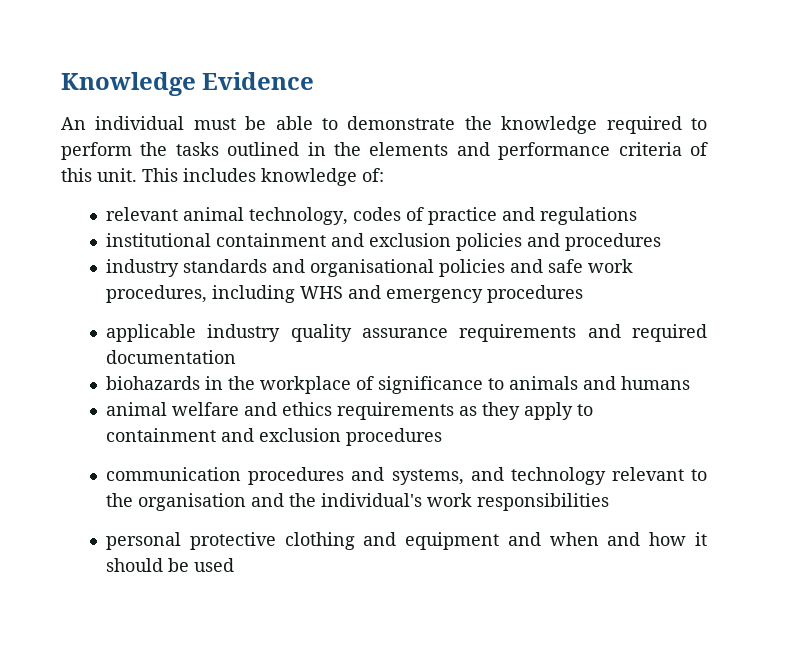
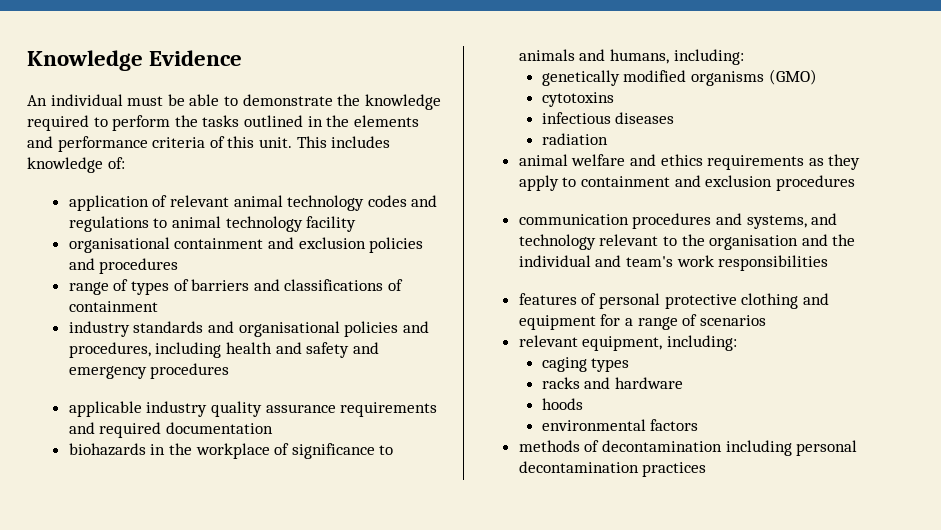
- relevant animal technology, codes of practice and regulations
- institutional containment and exclusion policies and procedures
+ application of relevant animal technology codes and regulations to animal technology facility
+ organisational containment and exclusion policies and procedures
+ range of types of barriers and classifications of containment
- industry standards and organisational policies and safe work procedures, including WHS and emergency procedures
+ industry standards and organisational policies and procedures, including health and safety and emergency procedures
- biohazards in the workplace of significance to animals and humans
+ biohazards in the workplace of significance to animals and humans, including:
+ genetically modified organisms (GMO)
+ cytotoxins
+ infectious diseases
+ radiation
- communication procedures and systems, and technology relevant to the organisation and the individual's work responsibilities
+ communication procedures and systems, and technology relevant to the organisation and the individual and team's work responsibilities
- personal protective clothing and equipment and when and how it should be used
+ features of personal protective clothing and equipment for a range of scenarios
+ relevant equipment, including:
+ caging types
+ racks and hardware
+ hoods
+ environmental factors
+ methods of decontamination including personal decontamination practices

